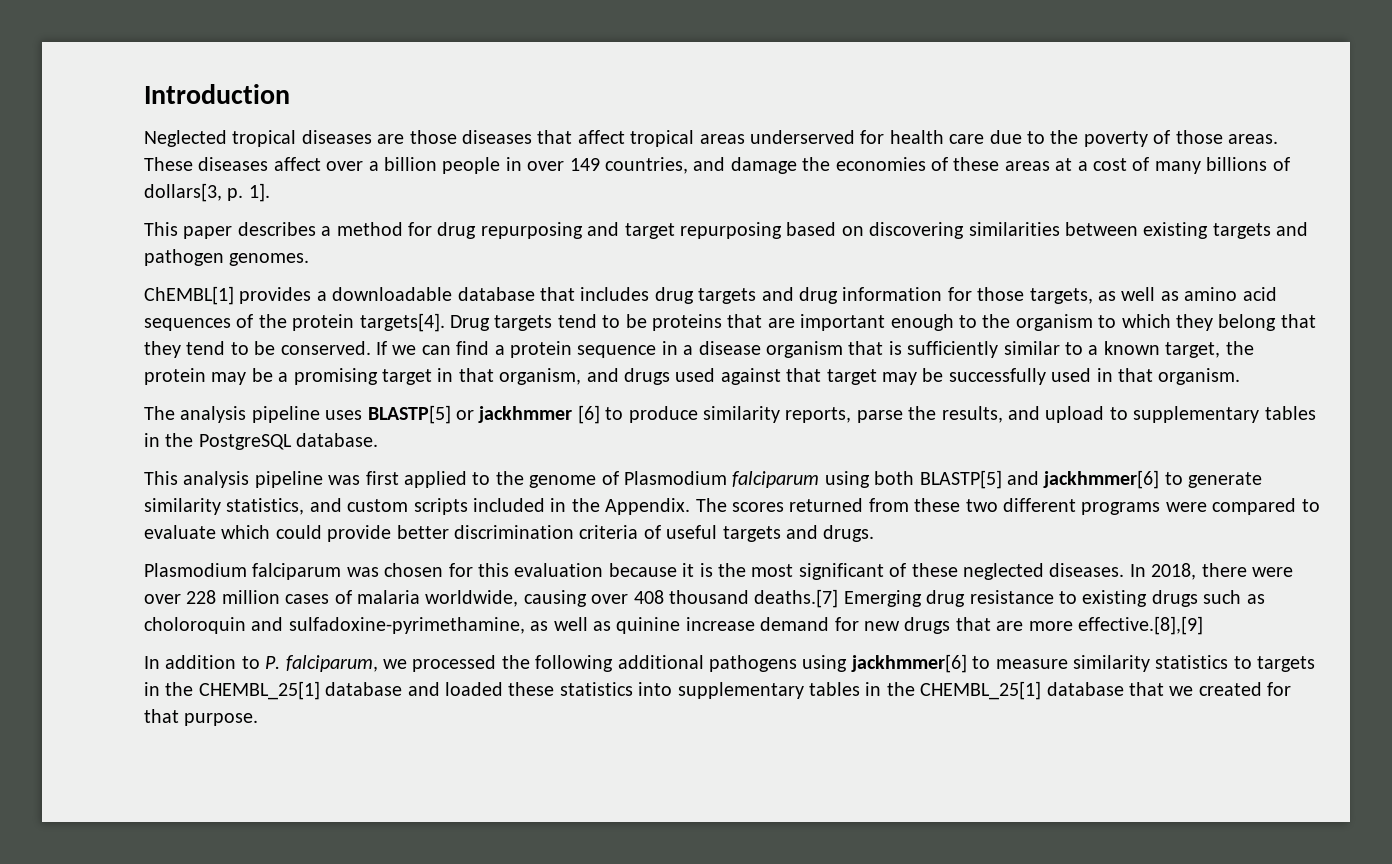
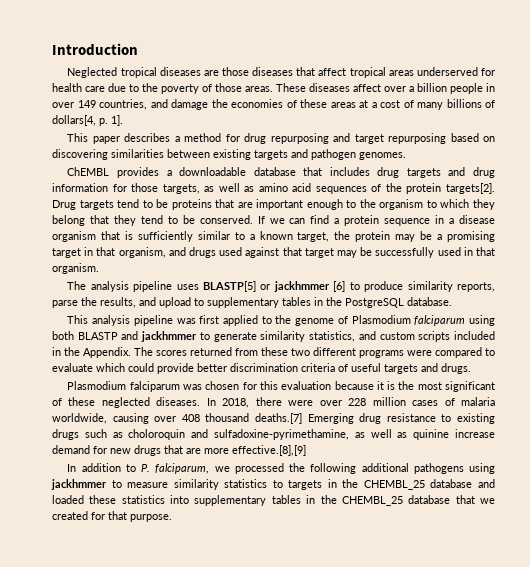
- These diseases affect over a billion people in over 149 countries, and damage the economies of these areas at a cost of many billions of dollars[3, p. 1].
+ These diseases affect over a billion people in over 149 countries, and damage the economies of these areas at a cost of many billions of dollars[4, p. 1].
- ChEMBL[1] provides a downloadable database that includes drug targets and drug information for those targets, as well as amino acid sequences of the protein targets[4].
+ ChEMBL provides a downloadable database that includes drug targets and drug information for those targets, as well as amino acid sequences of the protein targets[2].
- This analysis pipeline was first applied to the genome of Plasmodium falciparum using both BLASTP[5] and jackhmmer[6] to generate similarity statistics, and custom scripts included in the Appendix.
+ This analysis pipeline was first applied to the genome of Plasmodium falciparum using both BLASTP and jackhmmer to generate similarity statistics, and custom scripts included in the Appendix.
- In addition to P. falciparum, we processed the following additional pathogens using jackhmmer[6] to measure similarity statistics to targets in the CHEMBL_25[1] database and loaded these statistics into supplementary tables in the CHEMBL_25[1] database that we created for that purpose.
+ In addition to P. falciparum, we processed the following additional pathogens using jackhmmer to measure similarity statistics to targets in the CHEMBL_25 database and loaded these statistics into supplementary tables in the CHEMBL_25 database that we created for that purpose.

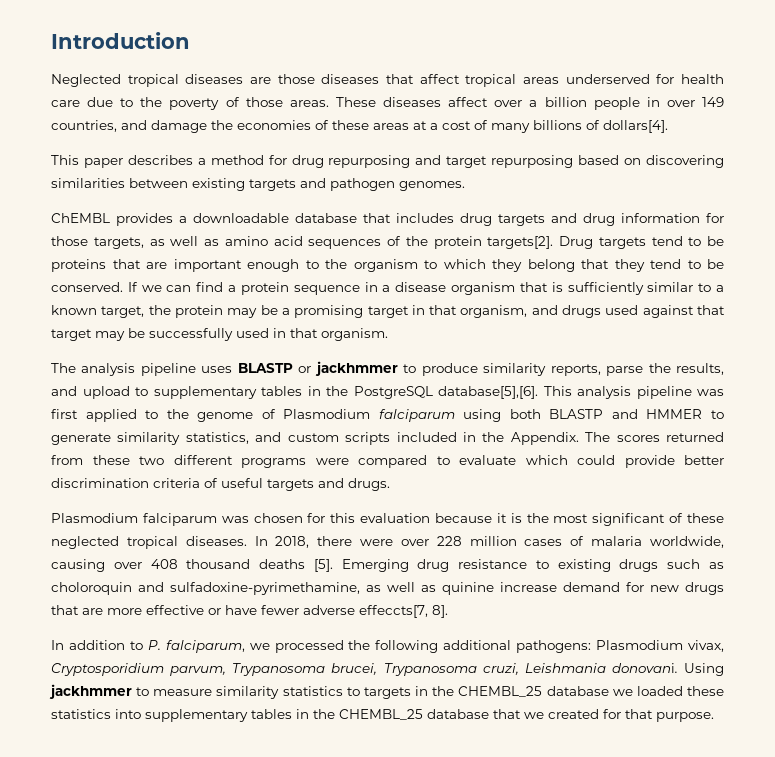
- These diseases affect over a billion people in over 149 countries, and damage the economies of these areas at a cost of many billions of dollars[4, p. 1].
+ These diseases affect over a billion people in over 149 countries, and damage the economies of these areas at a cost of many billions of dollars[4].
- The analysis pipeline uses BLASTP[5] or jackhmmer [6] to produce similarity reports, parse the results, and upload to supplementary tables in the PostgreSQL database.
- This analysis pipeline was first applied to the genome of Plasmodium falciparum using both BLASTP and jackhmmer to generate similarity statistics, and custom scripts included in the Appendix.
+ The analysis pipeline uses BLASTP or jackhmmer to produce similarity reports, parse the results, and upload to supplementary tables in the PostgreSQL database[5],[6]. This analysis pipeline was first applied to the genome of Plasmodium falciparum using both BLASTP and HMMER to generate similarity statistics, and custom scripts included in the Appendix.
- Plasmodium falciparum was chosen for this evaluation because it is the most significant of these neglected diseases.
+ Plasmodium falciparum was chosen for this evaluation because it is the most significant of these neglected tropical diseases.
- In 2018, there were over 228 million cases of malaria worldwide, causing over 408 thousand deaths.[7] Emerging drug resistance to existing drugs such as choloroquin and sulfadoxine-pyrimethamine, as well as quinine increase demand for new drugs that are more effective.[8],[9]
+ In 2018, there were over 228 million cases of malaria worldwide, causing over 408 thousand deaths [5]. Emerging drug resistance to existing drugs such as choloroquin and sulfadoxine-pyrimethamine, as well as quinine increase demand for new drugs that are more effective or have fewer adverse effeccts[7, 8].
- In addition to P. falciparum, we processed the following additional pathogens using jackhmmer to measure similarity statistics to targets in the CHEMBL_25 database and loaded these statistics into supplementary tables in the CHEMBL_25 database that we created for that purpose.
+ In addition to P. falciparum, we processed the following additional pathogens: Plasmodium vivax, Cryptosporidium parvum, Trypanosoma brucei, Trypanosoma cruzi, Leishmania donovani. Using jackhmmer to measure similarity statistics to targets in the CHEMBL_25 database we loaded these statistics into supplementary tables in the CHEMBL_25 database that we created for that purpose.

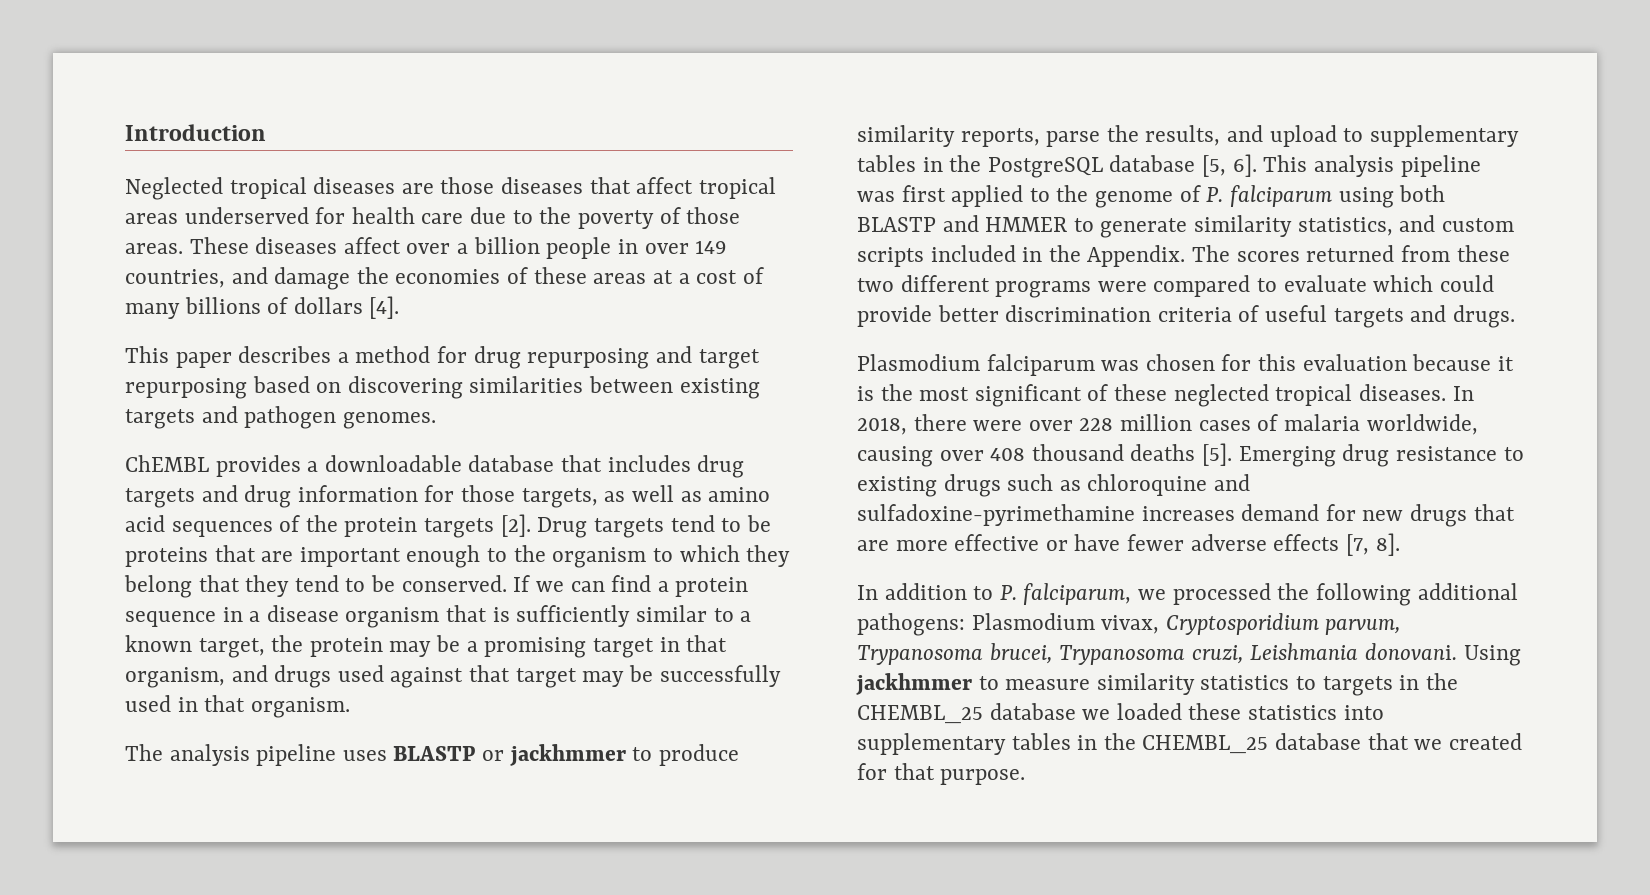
- These diseases affect over a billion people in over 149 countries, and damage the economies of these areas at a cost of many billions of dollars[4].
+ These diseases affect over a billion people in over 149 countries, and damage the economies of these areas at a cost of many billions of dollars [4].
- ChEMBL provides a downloadable database that includes drug targets and drug information for those targets, as well as amino acid sequences of the protein targets[2].
+ ChEMBL provides a downloadable database that includes drug targets and drug information for those targets, as well as amino acid sequences of the protein targets [2].
- The analysis pipeline uses BLASTP or jackhmmer to produce similarity reports, parse the results, and upload to supplementary tables in the PostgreSQL database[5],[6].
+ The analysis pipeline uses BLASTP or jackhmmer to produce similarity reports, parse the results, and upload to supplementary tables in the PostgreSQL database [5, 6].
- This analysis pipeline was first applied to the genome of Plasmodium falciparum using both BLASTP and HMMER to generate similarity statistics, and custom scripts included in the Appendix.
+ This analysis pipeline was first applied to the genome of P. falciparum using both BLASTP and HMMER to generate similarity statistics, and custom scripts included in the Appendix.
- Emerging drug resistance to existing drugs such as choloroquin and sulfadoxine-pyrimethamine, as well as quinine increase demand for new drugs that are more effective or have fewer adverse effeccts[7, 8].
+ Emerging drug resistance to existing drugs such as chloroquine and sulfadoxine-pyrimethamine increases demand for new drugs that are more effective or have fewer adverse effects [7, 8].

